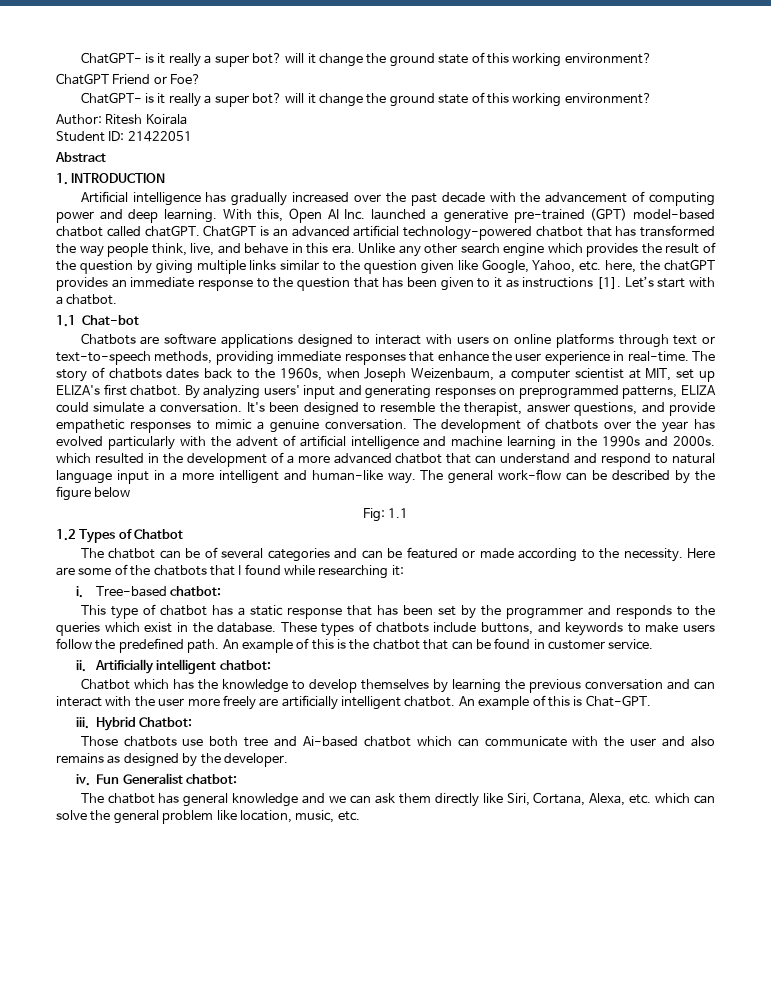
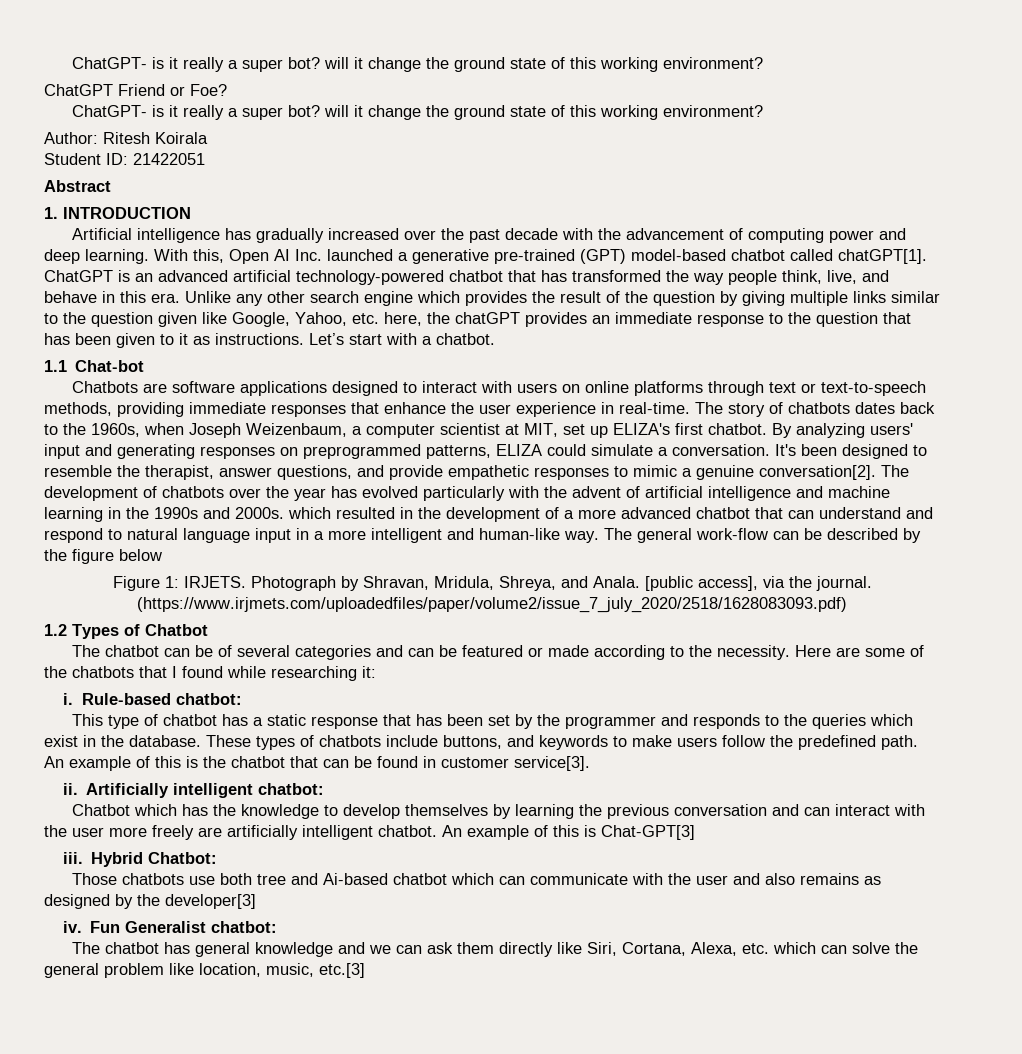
- With this, Open AI Inc. launched a generative pre-trained (GPT) model-based chatbot called chatGPT.
+ With this, Open AI Inc. launched a generative pre-trained (GPT) model-based chatbot called chatGPT[1].
- Unlike any other search engine which provides the result of the question by giving multiple links similar to the question given like Google, Yahoo, etc. here, the chatGPT provides an immediate response to the question that has been given to it as instructions [1].
+ Unlike any other search engine which provides the result of the question by giving multiple links similar to the question given like Google, Yahoo, etc. here, the chatGPT provides an immediate response to the question that has been given to it as instructions.
- It's been designed to resemble the therapist, answer questions, and provide empathetic responses to mimic a genuine conversation.
+ It's been designed to resemble the therapist, answer questions, and provide empathetic responses to mimic a genuine conversation[2].
- Fig: 1.1
+ Figure 1: IRJETS. Photograph by Shravan, Mridula, Shreya, and Anala. [public access], via the journal. (https://www.irjmets.com/uploadedfiles/paper/volume2/issue_7_july_2020/2518/1628083093.pdf)
- Tree-based chatbot:
+ Rule-based chatbot:
- An example of this is the chatbot that can be found in customer service.
+ An example of this is the chatbot that can be found in customer service[3].
- An example of this is Chat-GPT.
+ An example of this is Chat-GPT[3]
- Those chatbots use both tree and Ai-based chatbot which can communicate with the user and also remains as designed by the developer.
+ Those chatbots use both tree and Ai-based chatbot which can communicate with the user and also remains as designed by the developer[3]
- The chatbot has general knowledge and we can ask them directly like Siri, Cortana, Alexa, etc. which can solve the general problem like location, music, etc.
+ The chatbot has general knowledge and we can ask them directly like Siri, Cortana, Alexa, etc. which can solve the general problem like location, music, etc.[3]

